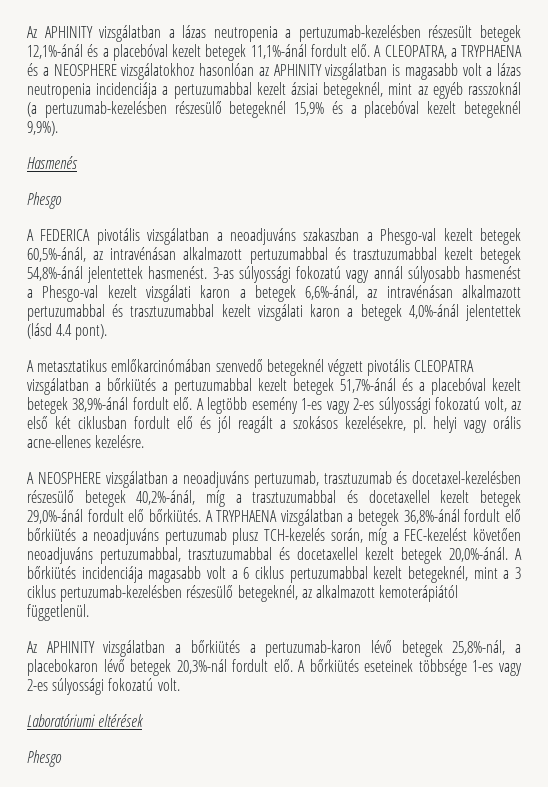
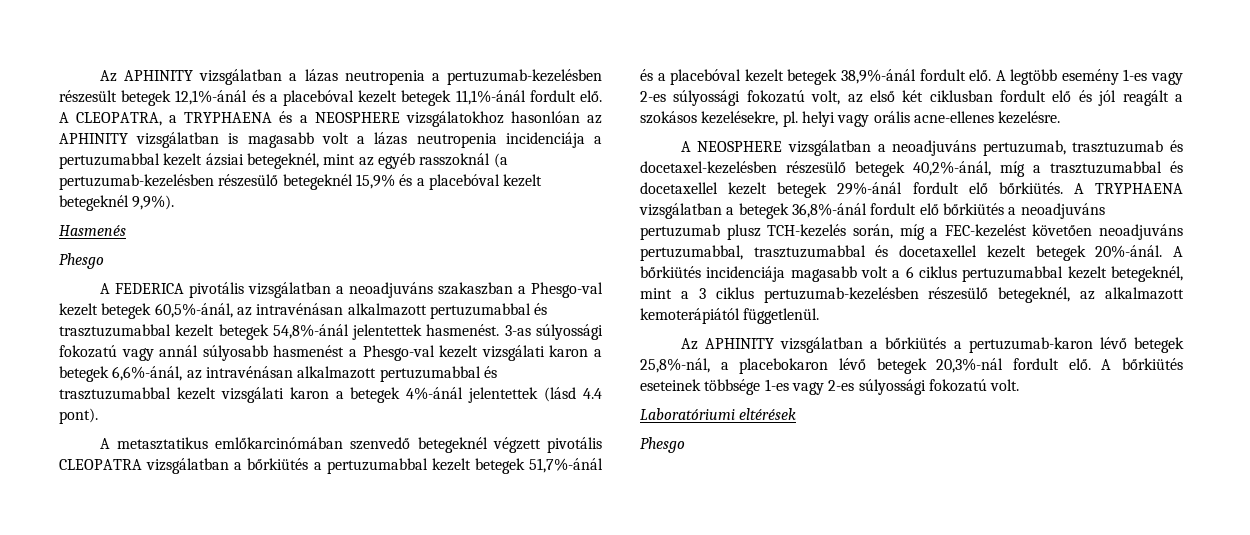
- 3-as súlyossági fokozatú vagy annál súlyosabb hasmenést a Phesgo-val kezelt vizsgálati karon a betegek 6,6%-ánál, az intravénásan alkalmazott pertuzumabbal és trasztuzumabbal kezelt vizsgálati karon a betegek 4,0%-ánál jelentettek (lásd 4.4 pont).
+ 3-as súlyossági fokozatú vagy annál súlyosabb hasmenést a Phesgo-val kezelt vizsgálati karon a betegek 6,6%-ánál, az intravénásan alkalmazott pertuzumabbal és trasztuzumabbal kezelt vizsgálati karon a betegek 4%-ánál jelentettek (lásd 4.4 pont).
- A NEOSPHERE vizsgálatban a neoadjuváns pertuzumab, trasztuzumab és docetaxel-kezelésben részesülő betegek 40,2%-ánál, míg a trasztuzumabbal és docetaxellel kezelt betegek 29,0%-ánál fordult elő bőrkiütés.
+ A NEOSPHERE vizsgálatban a neoadjuváns pertuzumab, trasztuzumab és docetaxel-kezelésben részesülő betegek 40,2%-ánál, míg a trasztuzumabbal és docetaxellel kezelt betegek 29%-ánál fordult elő bőrkiütés.
- A TRYPHAENA vizsgálatban a betegek 36,8%-ánál fordult elő bőrkiütés a neoadjuváns pertuzumab plusz TCH-kezelés során, míg a FEC-kezelést követően neoadjuváns pertuzumabbal, trasztuzumabbal és docetaxellel kezelt betegek 20,0%-ánál.
+ A TRYPHAENA vizsgálatban a betegek 36,8%-ánál fordult elő bőrkiütés a neoadjuváns pertuzumab plusz TCH-kezelés során, míg a FEC-kezelést követően neoadjuváns pertuzumabbal, trasztuzumabbal és docetaxellel kezelt betegek 20%-ánál.

